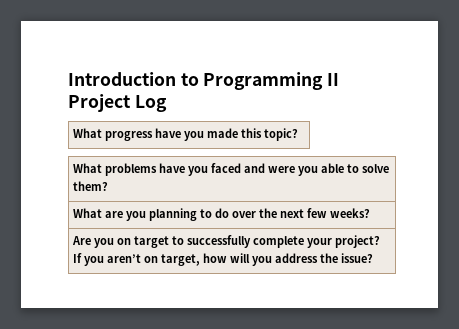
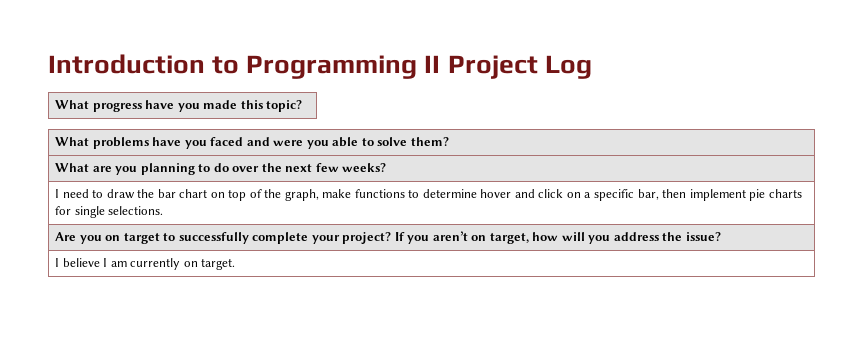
+ I need to draw the bar chart on top of the graph, make functions to determine hover and click on a specific bar, then implement pie charts for single selections.
+ I believe I am currently on target.

